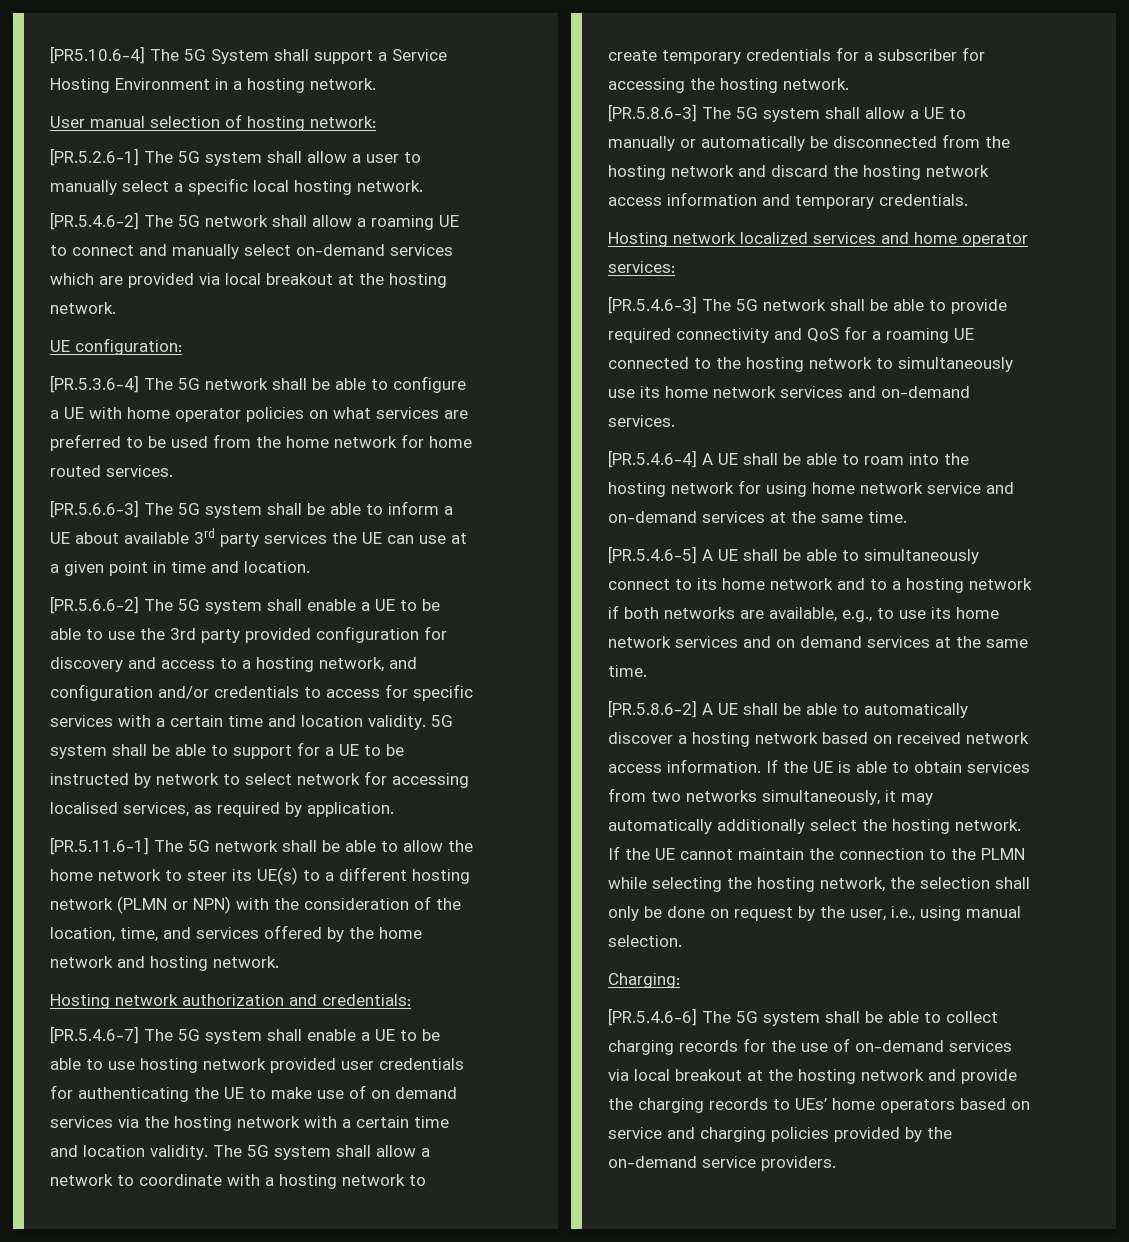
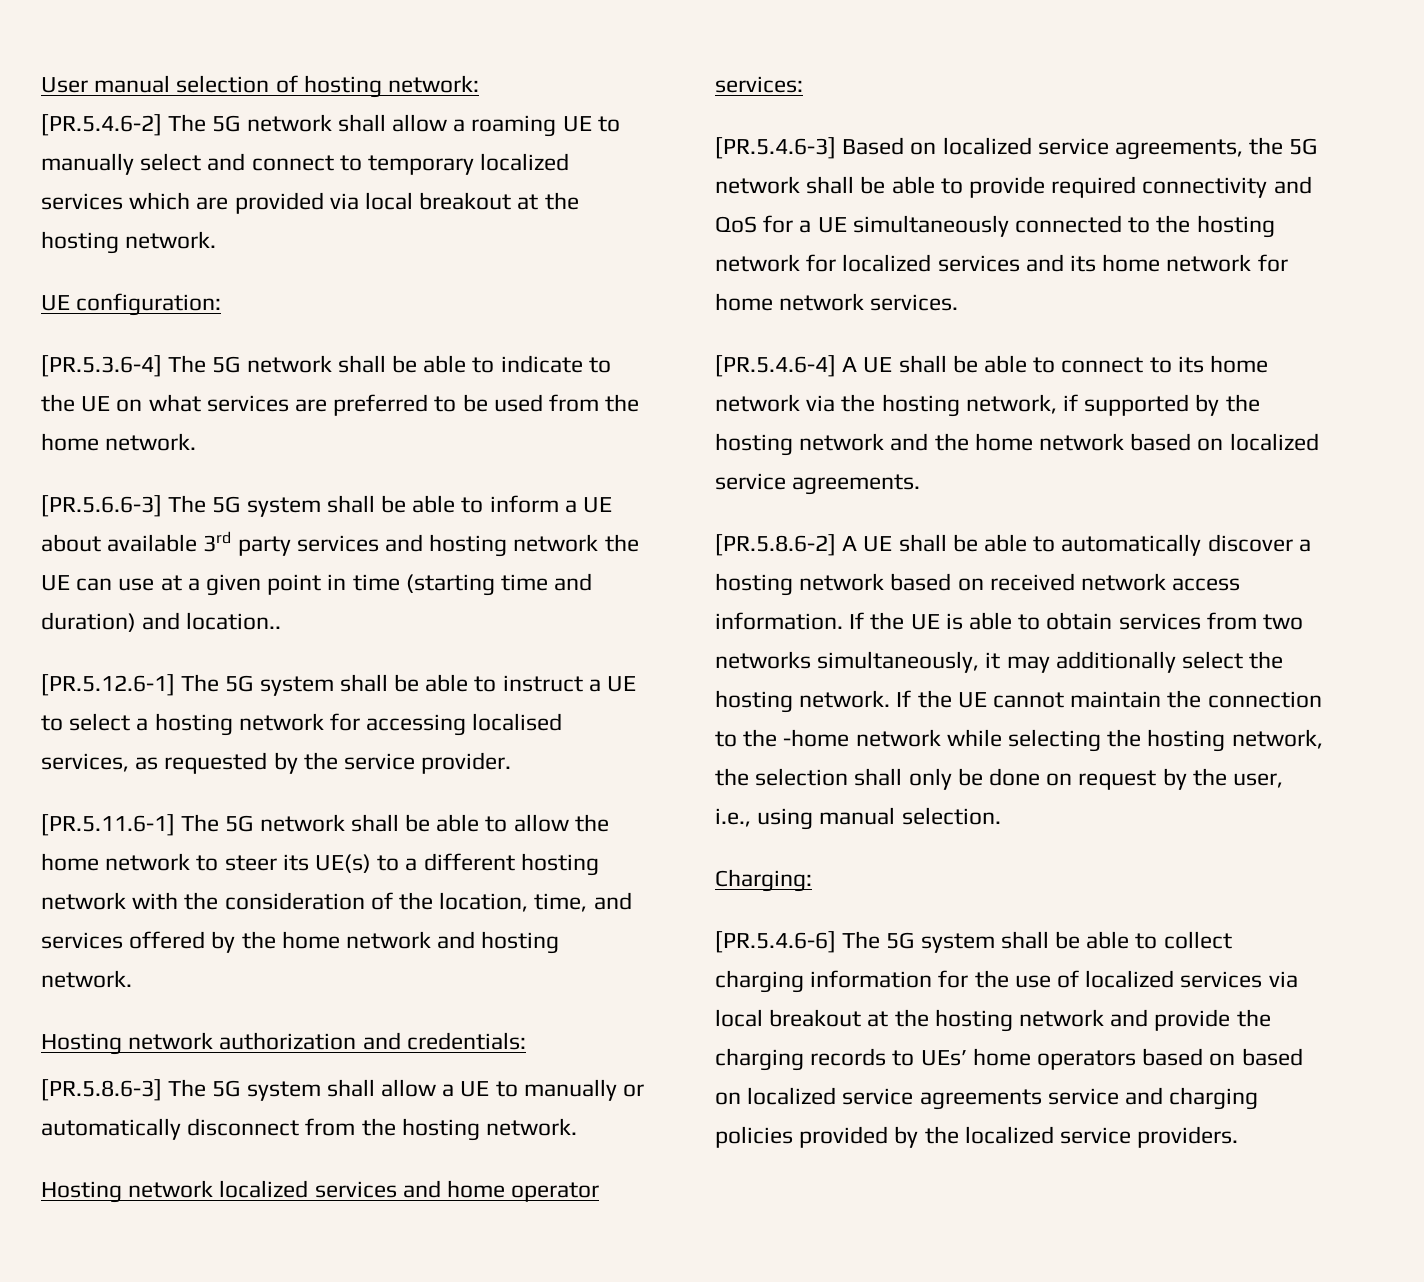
- [PR5.10.6-4] The 5G System shall support a Service Hosting Environment in a hosting network.
- [PR.5.2.6-1] The 5G system shall allow a user to manually select a specific local hosting network.
- [PR.5.4.6-2] The 5G network shall allow a roaming UE to connect and manually select on-demand services which are provided via local breakout at the hosting network.
+ [PR.5.4.6-2] The 5G network shall allow a roaming UE to manually select and connect to temporary localized services which are provided via local breakout at the hosting network.
- [PR.5.3.6-4] The 5G network shall be able to configure a UE with home operator policies on what services are preferred to be used from the home network for home routed services.
+ [PR.5.3.6-4] The 5G network shall be able to indicate to the UE on what services are preferred to be used from the home network.
- [PR.5.6.6-3] The 5G system shall be able to inform a UE about available 3rd party services the UE can use at a given point in time and location.
- [PR.5.6.6-2] The 5G system shall enable a UE to be able to use the 3rd party provided configuration for discovery and access to a hosting network, and configuration and/or credentials to access for specific services with a certain time and location validity. 5G system shall be able to support for a UE to be instructed by network to select network for accessing localised services, as required by application.
+ [PR.5.6.6-3] The 5G system shall be able to inform a UE about available 3rd party services and hosting network the UE can use at a given point in time (starting time and duration) and location..
+ [PR.5.12.6-1] The 5G system shall be able to instruct a UE to select a hosting network for accessing localised services, as requested by the service provider.
- [PR.5.11.6-1] The 5G network shall be able to allow the home network to steer its UE(s) to a different hosting network (PLMN or NPN) with the consideration of the location, time, and services offered by the home network and hosting network.
+ [PR.5.11.6-1] The 5G network shall be able to allow the home network to steer its UE(s) to a different hosting network with the consideration of the location, time, and services offered by the home network and hosting network.
- [PR.5.4.6-7] The 5G system shall enable a UE to be able to use hosting network provided user credentials for authenticating the UE to make use of on demand services via the hosting network with a certain time and location validity. The 5G system shall allow a network to coordinate with a hosting network to create temporary credentials for a subscriber for accessing the hosting network.
- [PR.5.8.6-3] The 5G system shall allow a UE to manually or automatically be disconnected from the hosting network and discard the hosting network access information and temporary credentials.
+ [PR.5.8.6-3] The 5G system shall allow a UE to manually or automatically disconnect from the hosting network.
- [PR.5.4.6-3] The 5G network shall be able to provide required connectivity and QoS for a roaming UE connected to the hosting network to simultaneously use its home network services and on-demand services.
+ [PR.5.4.6-3] Based on localized service agreements, the 5G network shall be able to provide required connectivity and QoS for a UE simultaneously connected to the hosting network for localized services and its home network for home network services.
- [PR.5.4.6-4] A UE shall be able to roam into the hosting network for using home network service and on-demand services at the same time.
- [PR.5.4.6-5] A UE shall be able to simultaneously connect to its home network and to a hosting network if both networks are available, e.g., to use its home network services and on demand services at the same time.
+ [PR.5.4.6-4] A UE shall be able to connect to its home network via the hosting network, if supported by the hosting network and the home network based on localized service agreements.
- If the UE is able to obtain services from two networks simultaneously, it may automatically additionally select the hosting network.
+ If the UE is able to obtain services from two networks simultaneously, it may additionally select the hosting network.
- If the UE cannot maintain the connection to the PLMN while selecting the hosting network, the selection shall only be done on request by the user, i.e., using manual selection.
+ If the UE cannot maintain the connection to the -home network while selecting the hosting network, the selection shall only be done on request by the user, i.e., using manual selection.
- [PR.5.4.6-6] The 5G system shall be able to collect charging records for the use of on-demand services via local breakout at the hosting network and provide the charging records to UEs’ home operators based on service and charging policies provided by the on-demand service providers.
+ [PR.5.4.6-6] The 5G system shall be able to collect charging information for the use of localized services via local breakout at the hosting network and provide the charging records to UEs’ home operators based on based on localized service agreements service and charging policies provided by the localized service providers.

